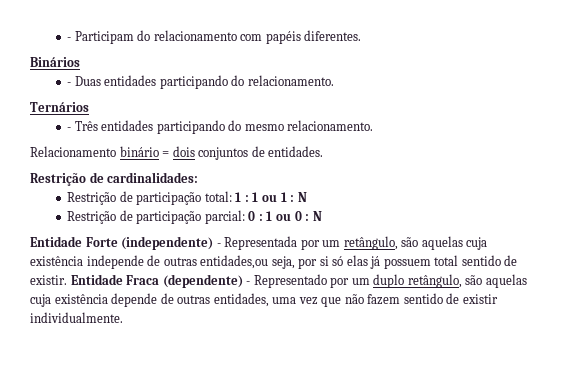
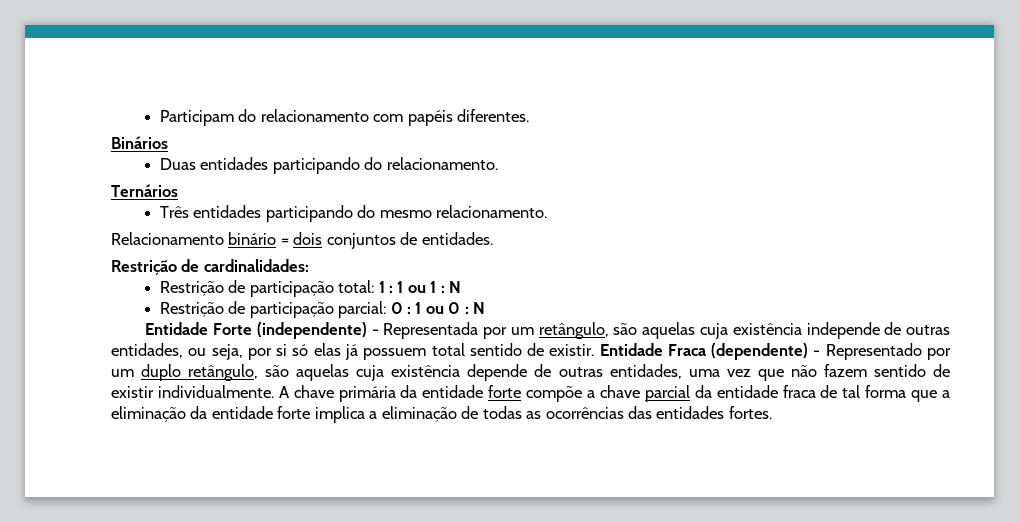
- - Participam do relacionamento com papéis diferentes.
+ Participam do relacionamento com papéis diferentes.
- - Duas entidades participando do relacionamento.
+ Duas entidades participando do relacionamento.
- - Três entidades participando do mesmo relacionamento.
+ Três entidades participando do mesmo relacionamento.
- Entidade Forte (independente) - Representada por um retângulo, são aquelas cuja existência independe de outras entidades,ou seja, por si só elas já possuem total sentido de existir.
+ Entidade Forte (independente) - Representada por um retângulo, são aquelas cuja existência independe de outras entidades, ou seja, por si só elas já possuem total sentido de existir.
+ A chave primária da entidade forte compõe a chave parcial da entidade fraca de tal forma que a eliminação da entidade forte implica a eliminação de todas as ocorrências das entidades fortes.

